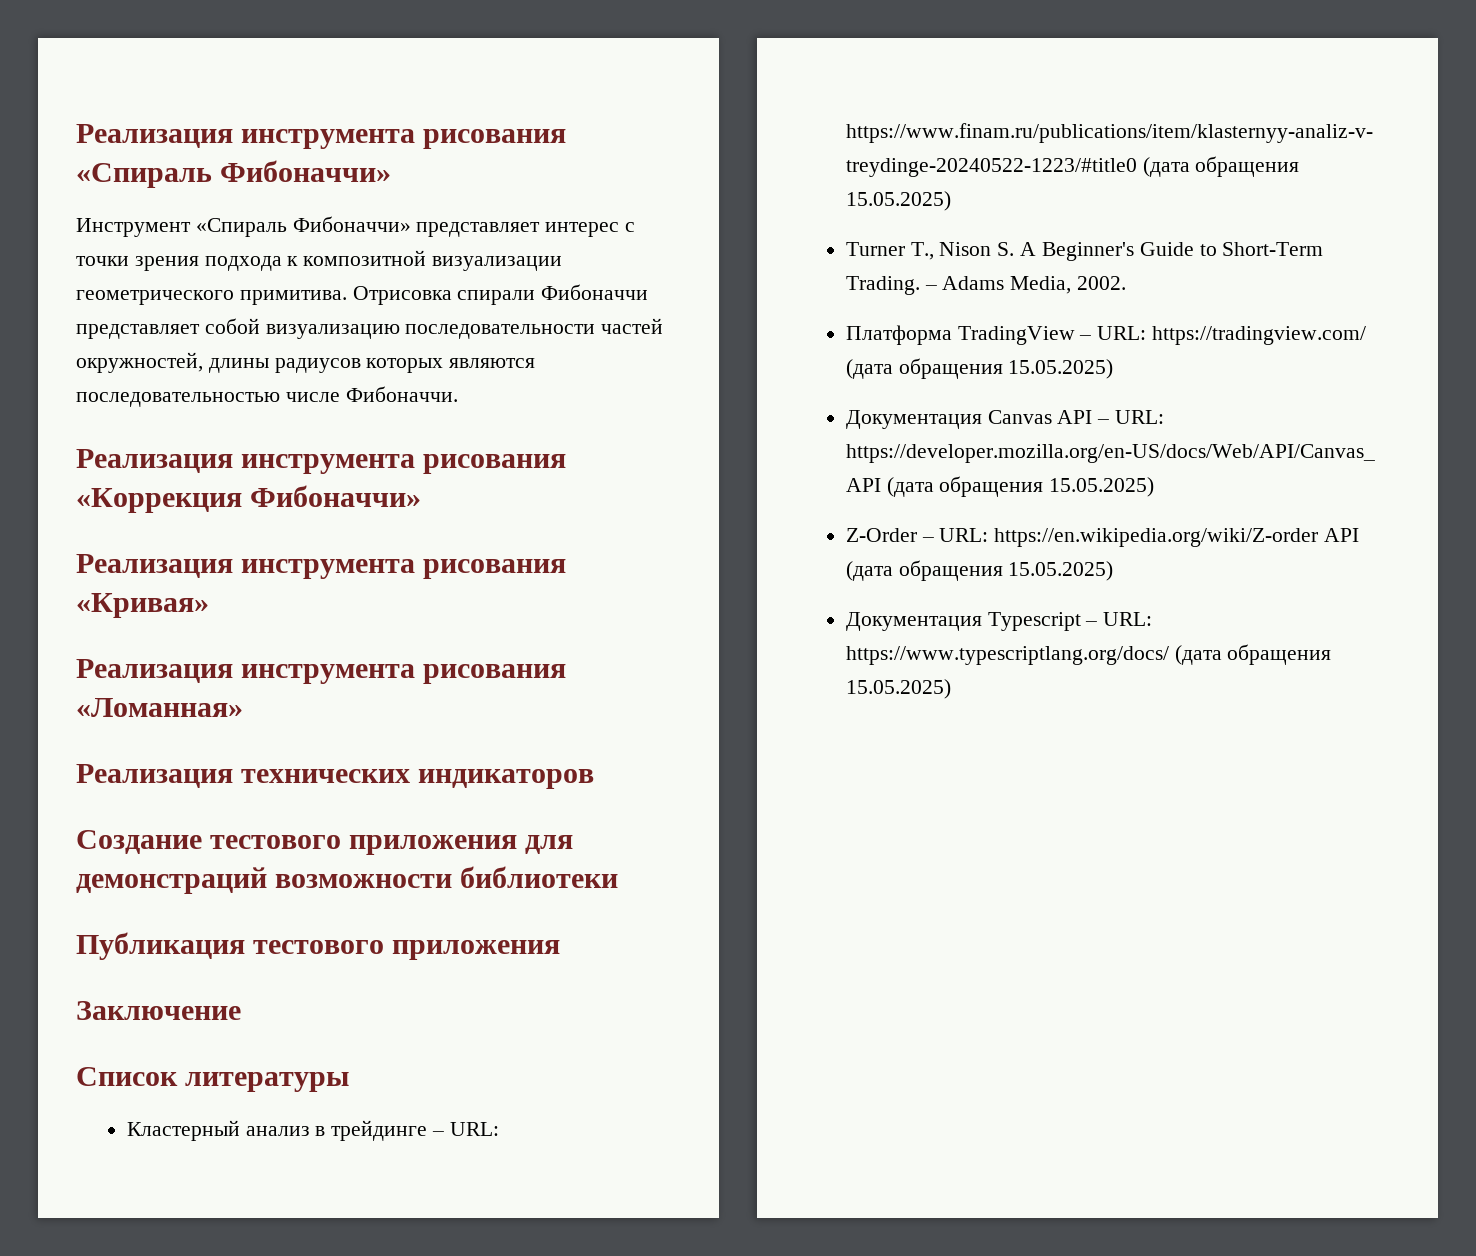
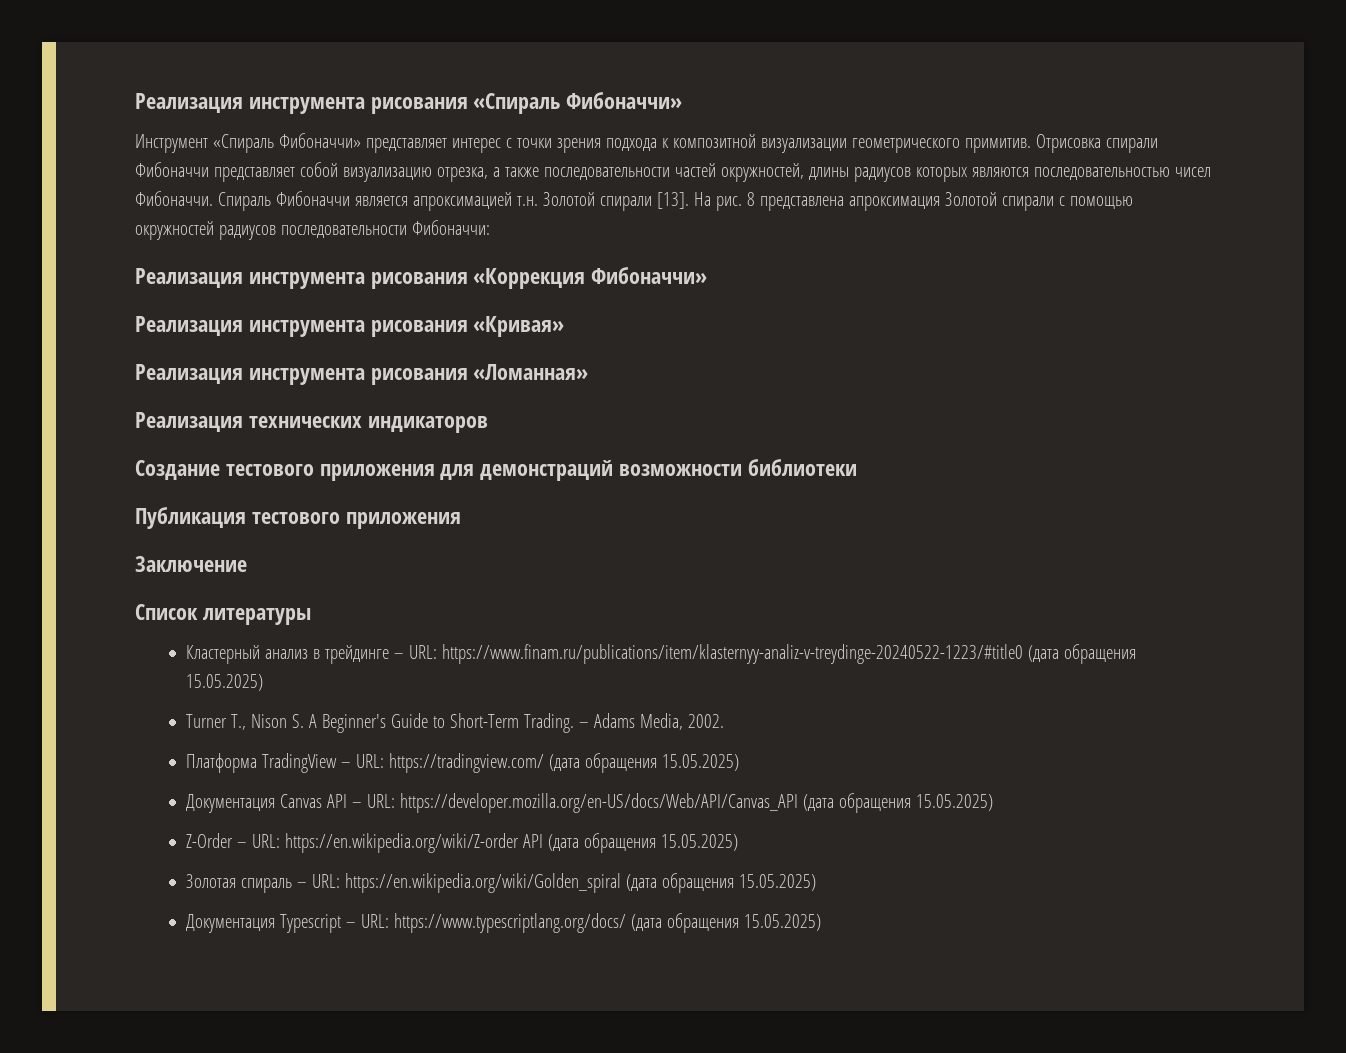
- Инструмент «Спираль Фибоначчи» представляет интерес с точки зрения подхода к композитной визуализации геометрического примитива.
+ Инструмент «Спираль Фибоначчи» представляет интерес с точки зрения подхода к композитной визуализации геометрического примитив.
- Отрисовка спирали Фибоначчи представляет собой визуализацию последовательности частей окружностей, длины радиусов которых являются последовательностью числе Фибоначчи.
+ Отрисовка спирали Фибоначчи представляет собой визуализацию отрезка, а также последовательности частей окружностей, длины радиусов которых являются последовательностью чисел Фибоначчи. Спираль Фибоначчи является апроксимацией т.н. Золотой спирали [13]. На рис. 8 представлена апроксимация Золотой спирали с помощью окружностей радиусов последовательности Фибоначчи:
+ Золотая спираль – URL: https://en.wikipedia.org/wiki/Golden_spiral (дата обращения 15.05.2025)

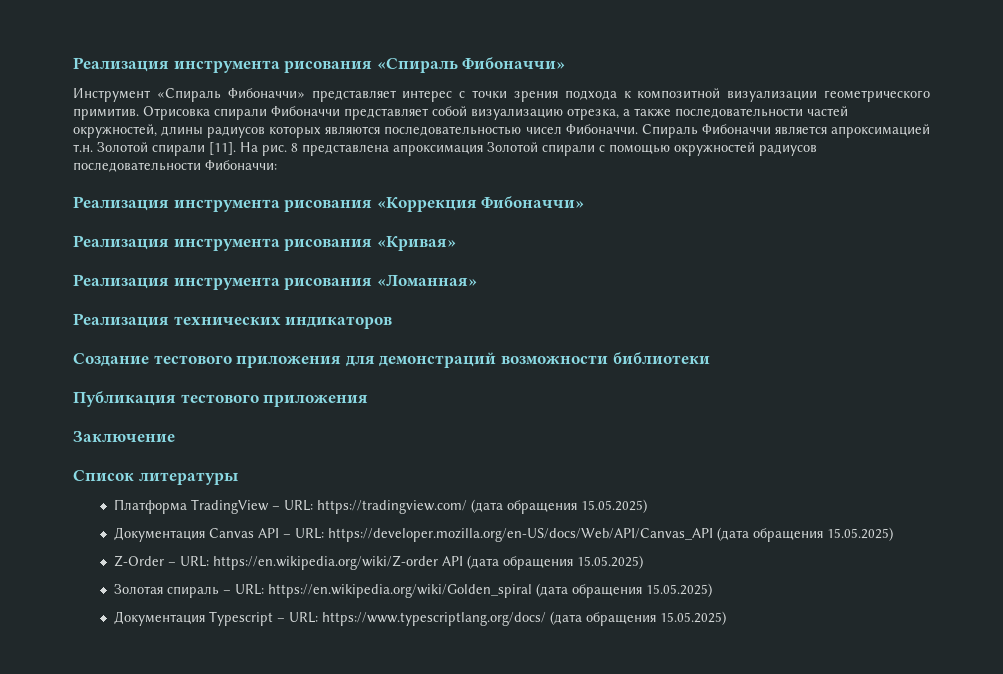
- Спираль Фибоначчи является апроксимацией т.н. Золотой спирали [13].
+ Спираль Фибоначчи является апроксимацией т.н. Золотой спирали [11].
- Кластерный анализ в трейдинге – URL: https://www.finam.ru/publications/item/klasternyy-analiz-v-treydinge-20240522-1223/#title0 (дата обращения 15.05.2025)
- Turner T., Nison S. A Beginner's Guide to Short-Term Trading. – Adams Media, 2002.

